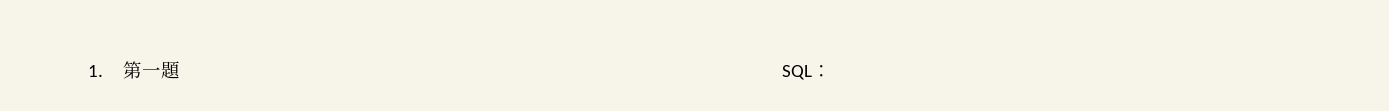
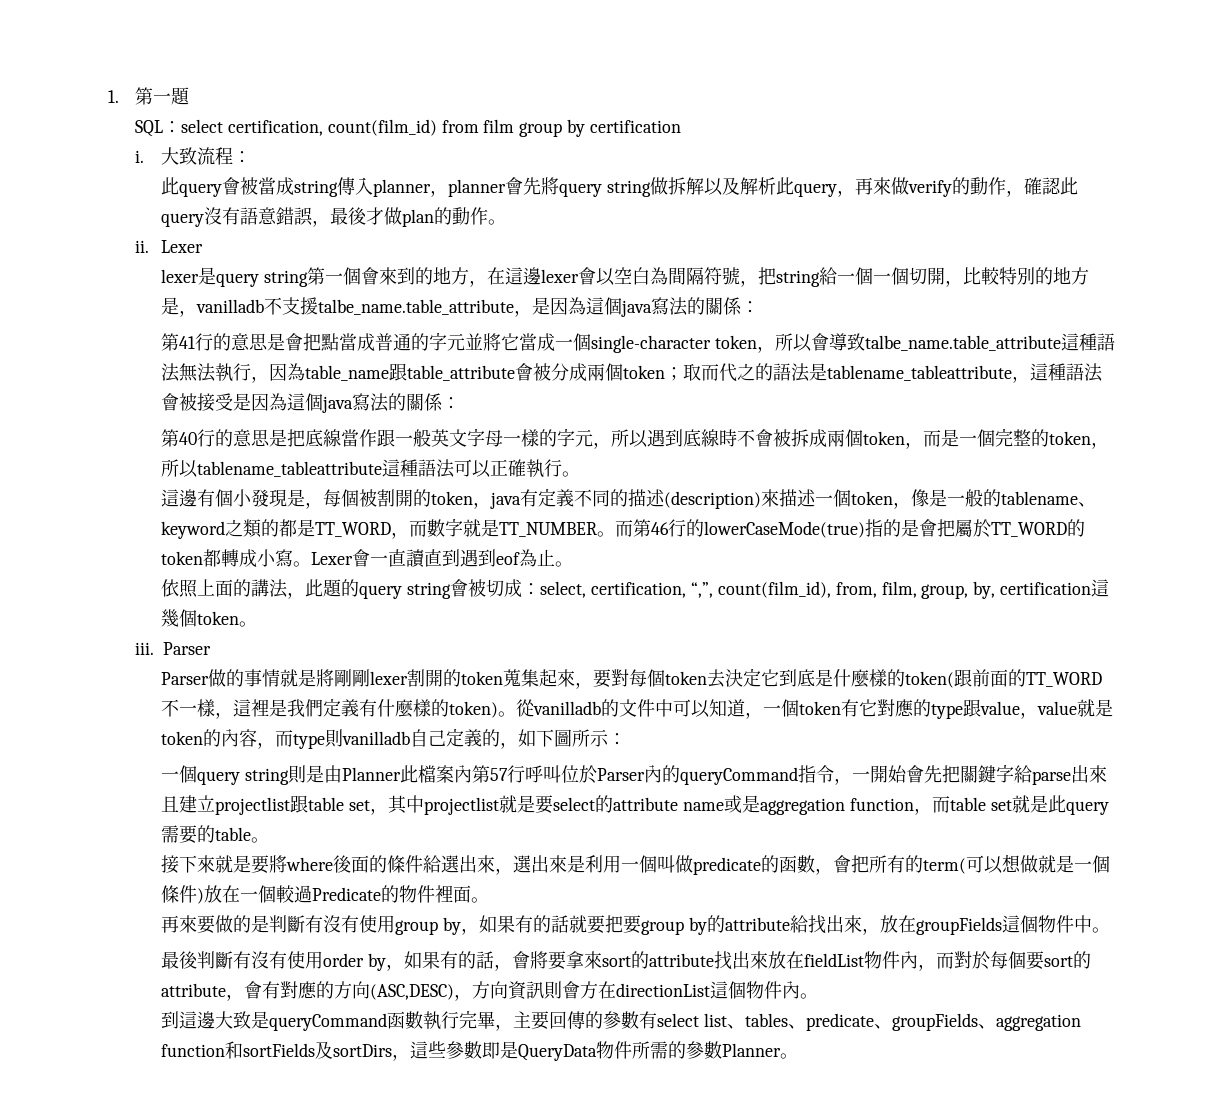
- SQL：
+ SQL：select certification, count(film_id) from film group by certification
+ i.大致流程：
+ 此query會被當成string傳入planner，planner會先將query string做拆解以及解析此query，再來做verify的動作，確認此query沒有語意錯誤，最後才做plan的動作。
+ ii. Lexer
+ lexer是query string第一個會來到的地方，在這邊lexer會以空白為間隔符號，把string給一個一個切開，比較特別的地方是，vanilladb不支援talbe_name.table_attribute，是因為這個java寫法的關係：
+ 第41行的意思是會把點當成普通的字元並將它當成一個single-character token，所以會導致talbe_name.table_attribute這種語法無法執行，因為table_name跟table_attribute會被分成兩個token；取而代之的語法是tablename_tableattribute，這種語法會被接受是因為這個java寫法的關係：
+ 第40行的意思是把底線當作跟一般英文字母一樣的字元，所以遇到底線時不會被拆成兩個token，而是一個完整的token，所以tablename_tableattribute這種語法可以正確執行。
+ 這邊有個小發現是，每個被割開的token，java有定義不同的描述(description)來描述一個token，像是一般的tablename、keyword之類的都是TT_WORD，而數字就是TT_NUMBER。而第46行的lowerCaseMode(true)指的是會把屬於TT_WORD的token都轉成小寫。Lexer會一直讀直到遇到eof為止。
+ 依照上面的講法，此題的query string會被切成：select, certification, “,”, count(film_id), from, film, group, by, certification這幾個token。
+ iii. Parser
+ Parser做的事情就是將剛剛lexer割開的token蒐集起來，要對每個token去決定它到底是什麼樣的token(跟前面的TT_WORD不一樣，這裡是我們定義有什麼樣的token)。從vanilladb的文件中可以知道，一個token有它對應的type跟value，value就是token的內容，而type則vanilladb自己定義的，如下圖所示：
+ 一個query string則是由Planner此檔案內第57行呼叫位於Parser內的queryCommand指令，一開始會先把關鍵字給parse出來且建立projectlist跟table set，其中projectlist就是要select的attribute name或是aggregation function，而table set就是此query需要的table。
+ 接下來就是要將where後面的條件給選出來，選出來是利用一個叫做predicate的函數，會把所有的term(可以想做就是一個條件)放在一個較過Predicate的物件裡面。
+ 再來要做的是判斷有沒有使用group by，如果有的話就要把要group by的attribute給找出來，放在groupFields這個物件中。
+ 最後判斷有沒有使用order by，如果有的話，會將要拿來sort的attribute找出來放在fieldList物件內，而對於每個要sort的attribute，會有對應的方向(ASC,DESC)，方向資訊則會方在directionList這個物件內。
+ 到這邊大致是queryCommand函數執行完畢，主要回傳的參數有select list、tables、predicate、groupFields、aggregation function和sortFields及sortDirs，這些參數即是QueryData物件所需的參數Planner。

